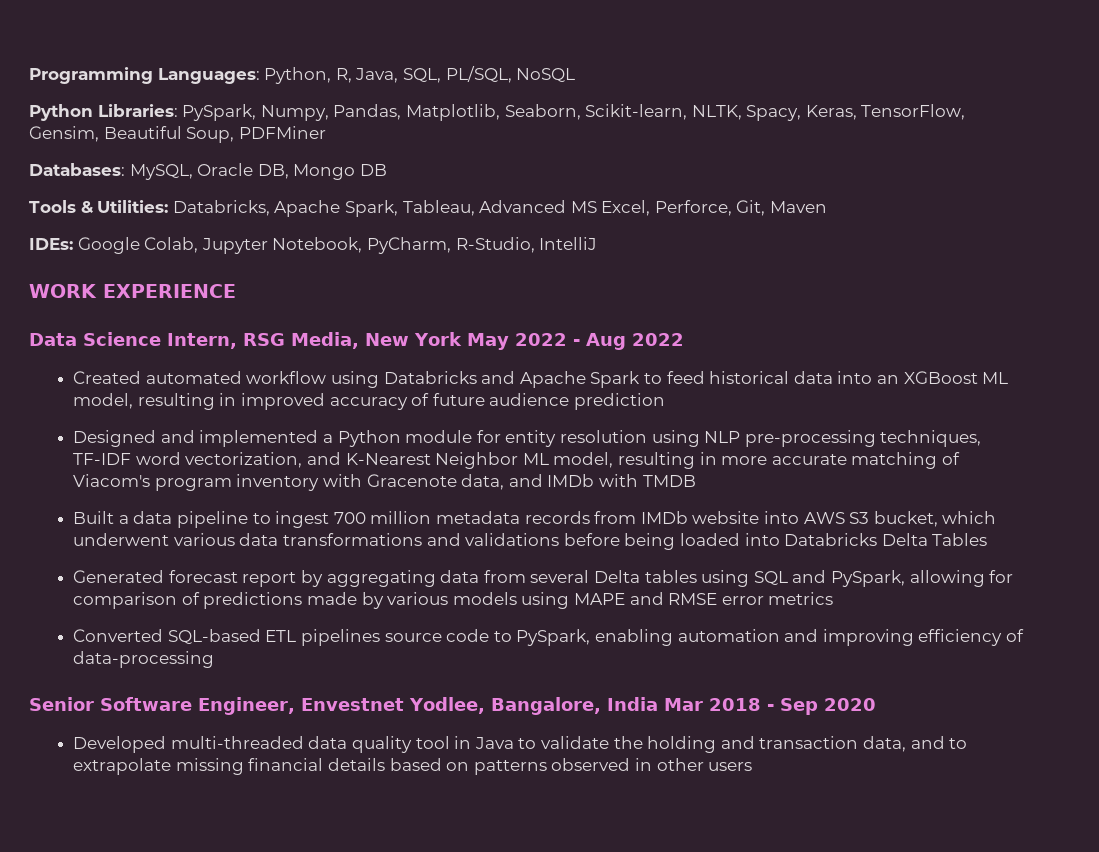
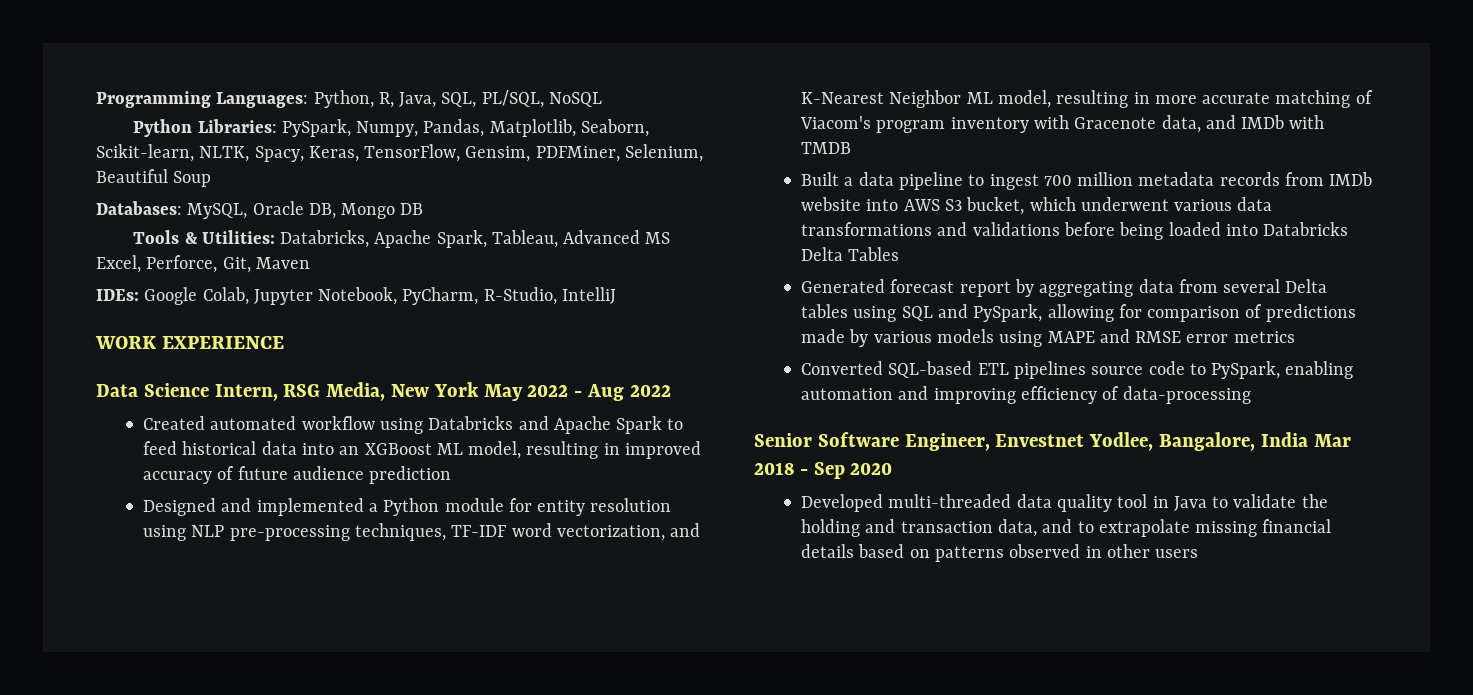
- Python Libraries: PySpark, Numpy, Pandas, Matplotlib, Seaborn, Scikit-learn, NLTK, Spacy, Keras, TensorFlow, Gensim, Beautiful Soup, PDFMiner
+ Python Libraries: PySpark, Numpy, Pandas, Matplotlib, Seaborn, Scikit-learn, NLTK, Spacy, Keras, TensorFlow, Gensim, PDFMiner, Selenium, Beautiful Soup

